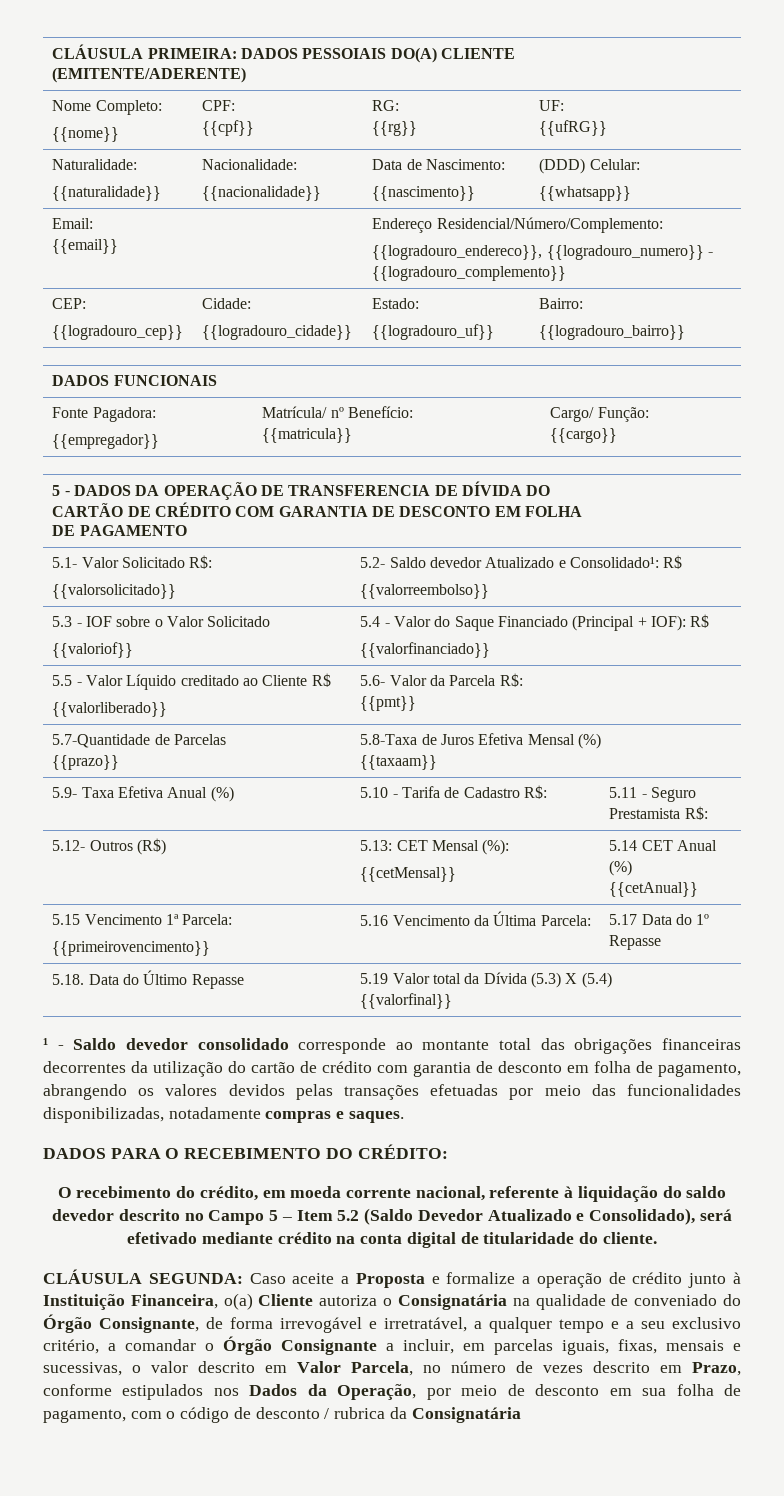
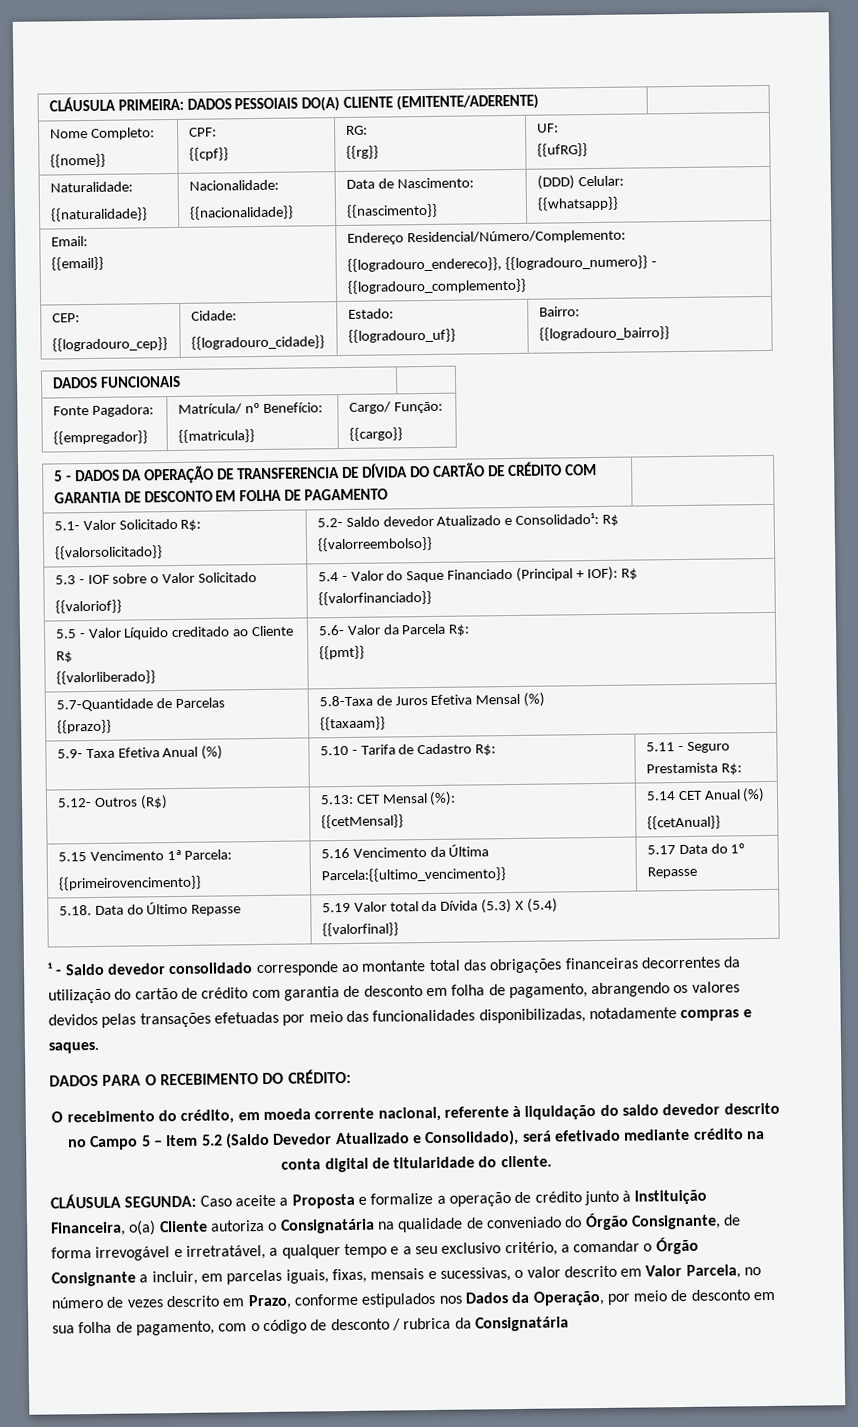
  5.15 Vencimento 1ª Parcela:
- {{primeirovencimento}} | 5.16 Vencimento da Última Parcela: | 5.17 Data do 1º Repasse
+ {{primeirovencimento}} | 5.16 Vencimento da Última Parcela:{{ultimo_vencimento}} | 5.17 Data do 1º Repasse

